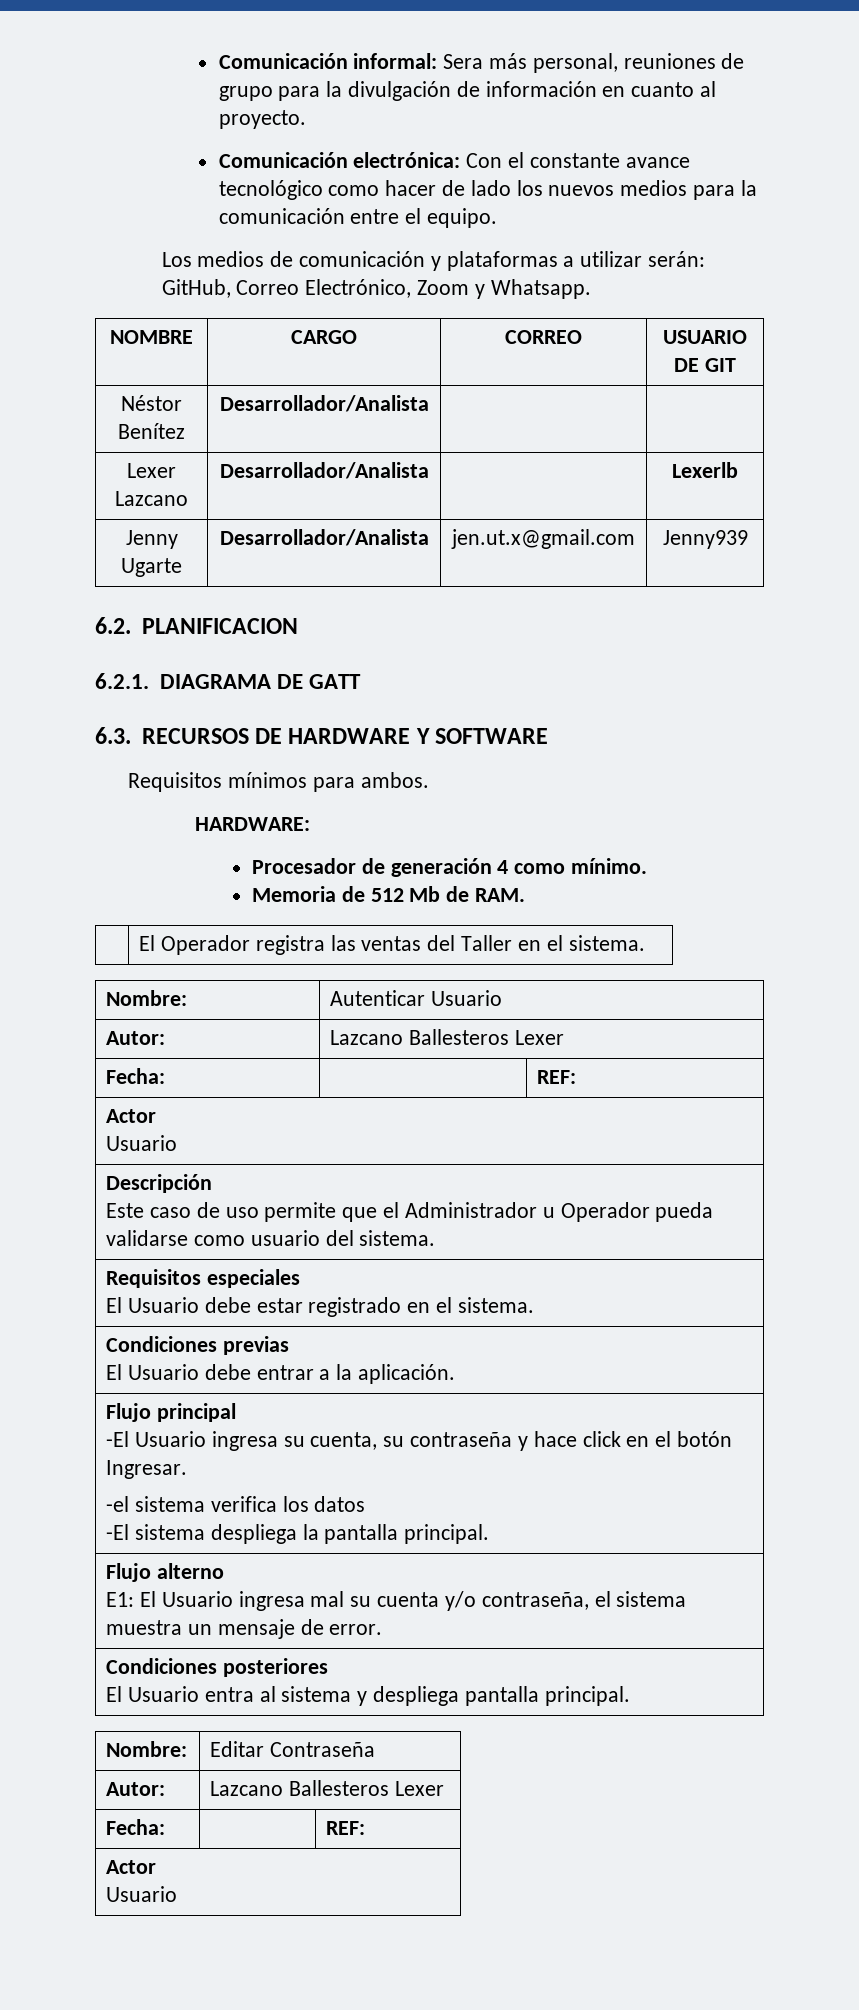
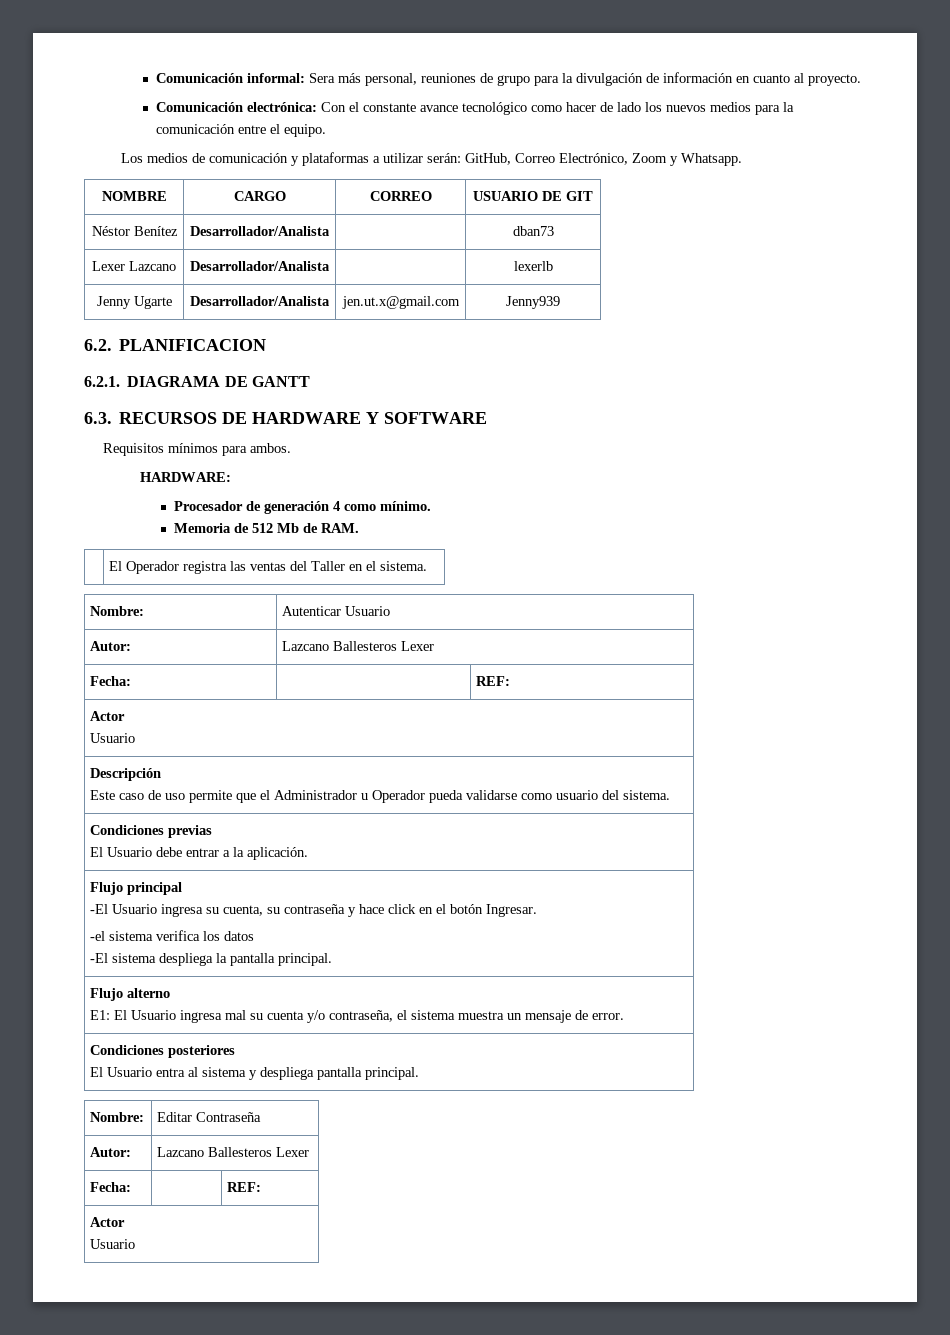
- Néstor Benítez | Desarrollador/Analista | |
+ Néstor Benítez | Desarrollador/Analista | | dban73
- Lexer Lazcano | Desarrollador/Analista | | Lexerlb
+ Lexer Lazcano | Desarrollador/Analista | | lexerlb
- 6.2.1. DIAGRAMA DE GATT
+ 6.2.1. DIAGRAMA DE GANTT
- Requisitos especiales
- El Usuario debe estar registrado en el sistema.

